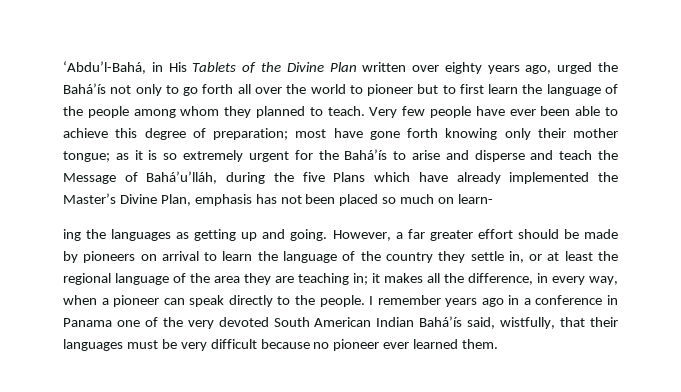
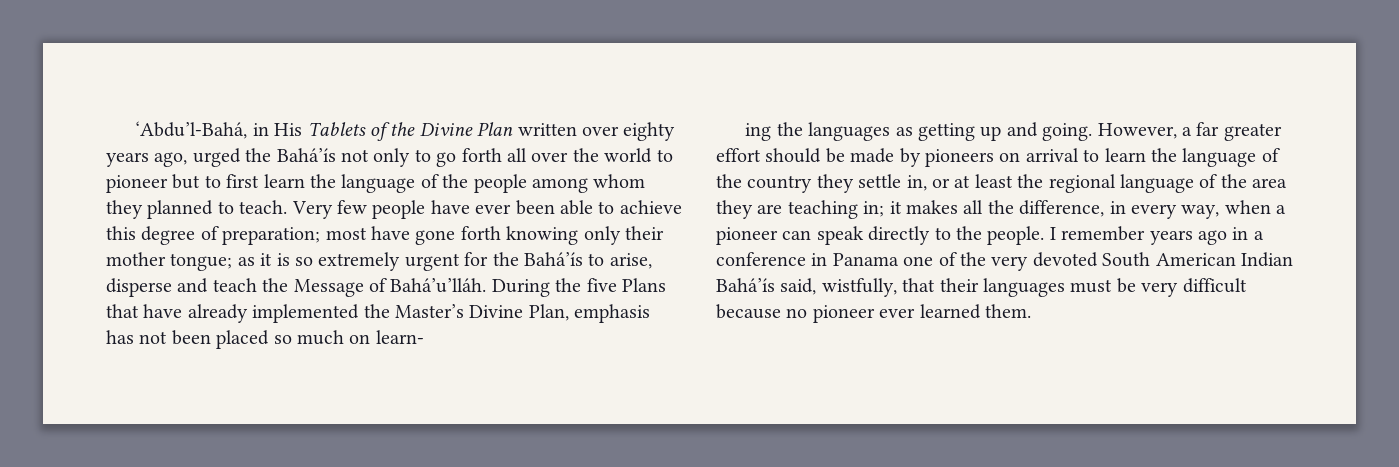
- Very few people have ever been able to achieve this degree of preparation; most have gone forth knowing only their mother tongue; as it is so extremely urgent for the Bahá’ís to arise and disperse and teach the Message of Bahá’u’lláh, during the five Plans which have already implemented the Master’s Divine Plan, emphasis has not been placed so much on learn-
+ Very few people have ever been able to achieve this degree of preparation; most have gone forth knowing only their mother tongue; as it is so extremely urgent for the Bahá’ís to arise, disperse and teach the Message of Bahá’u’lláh. During the five Plans that have already implemented the Master’s Divine Plan, emphasis has not been placed so much on learn-

